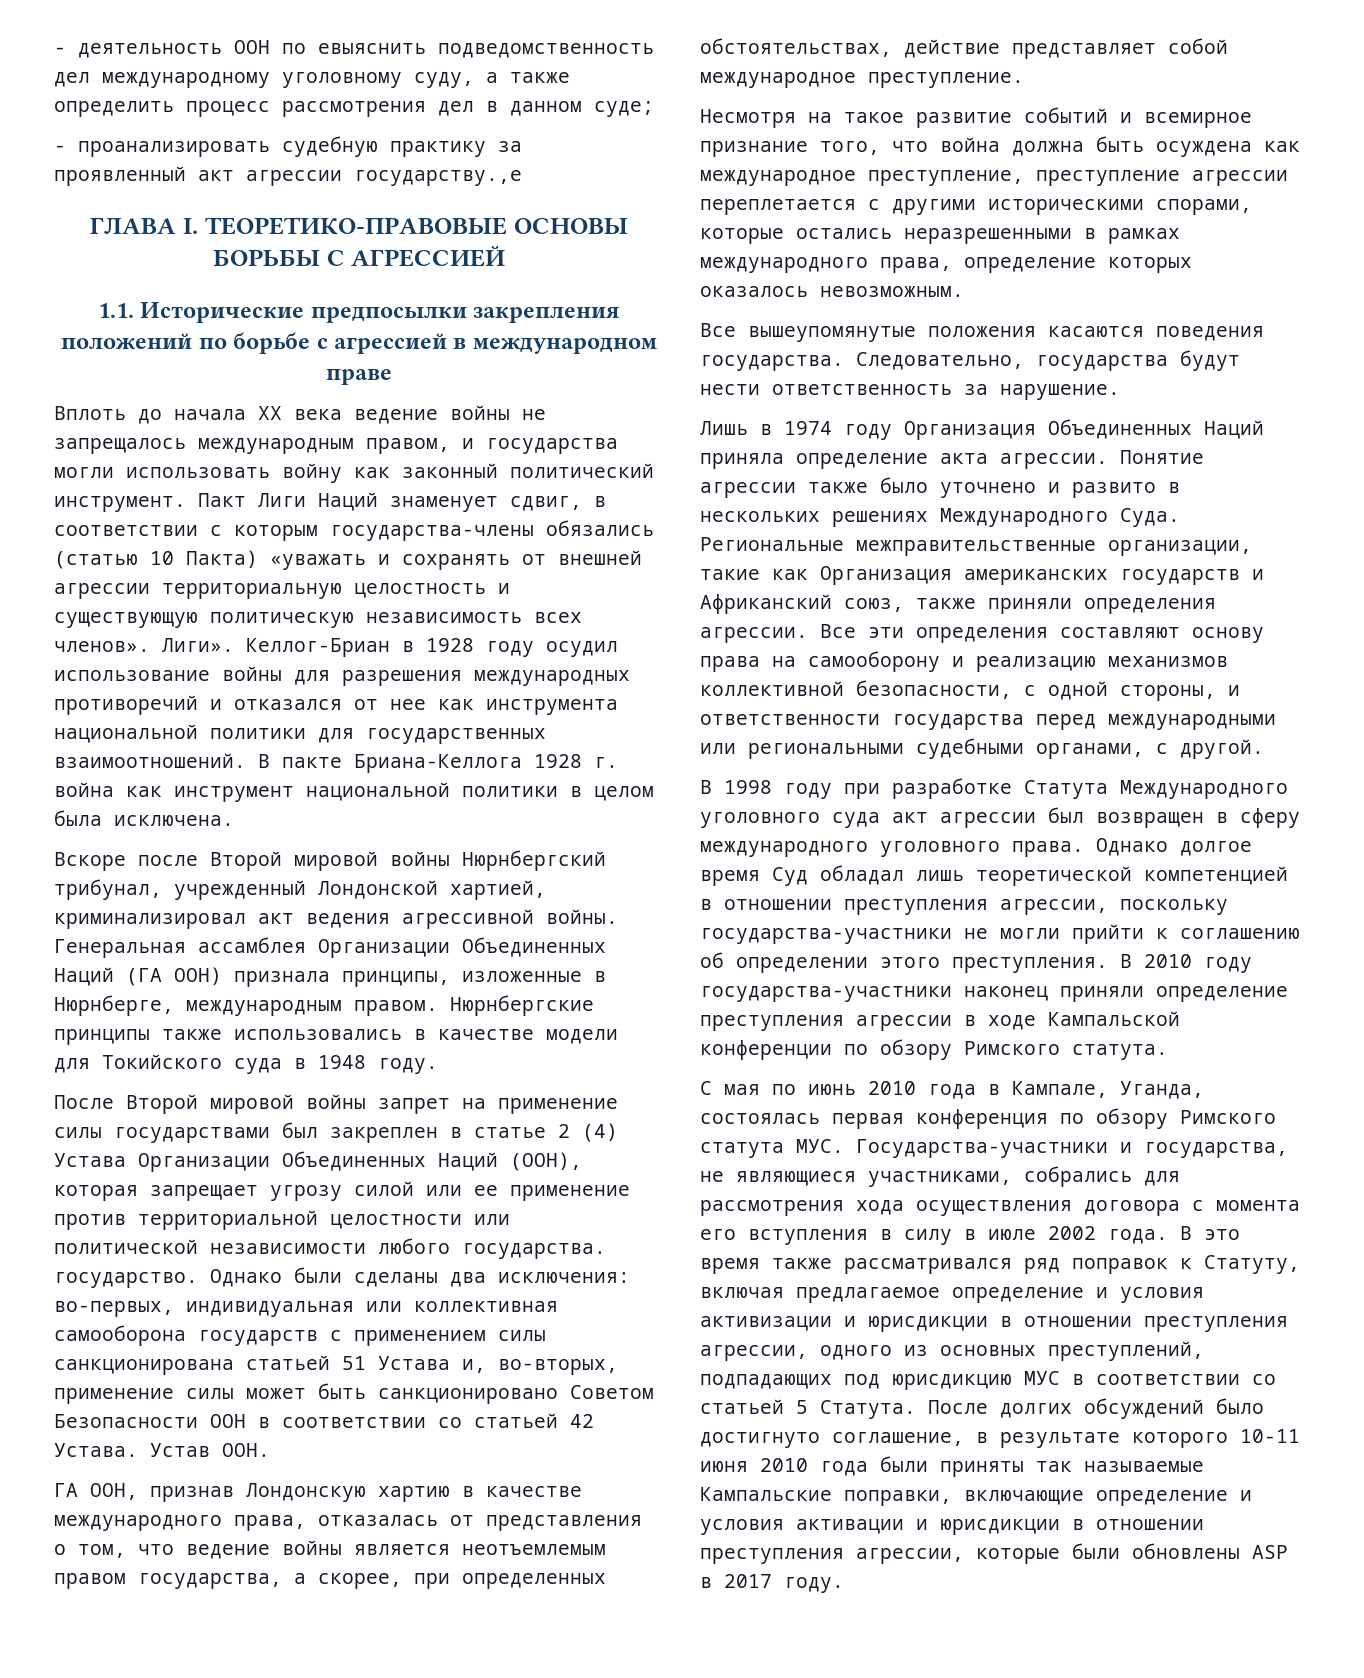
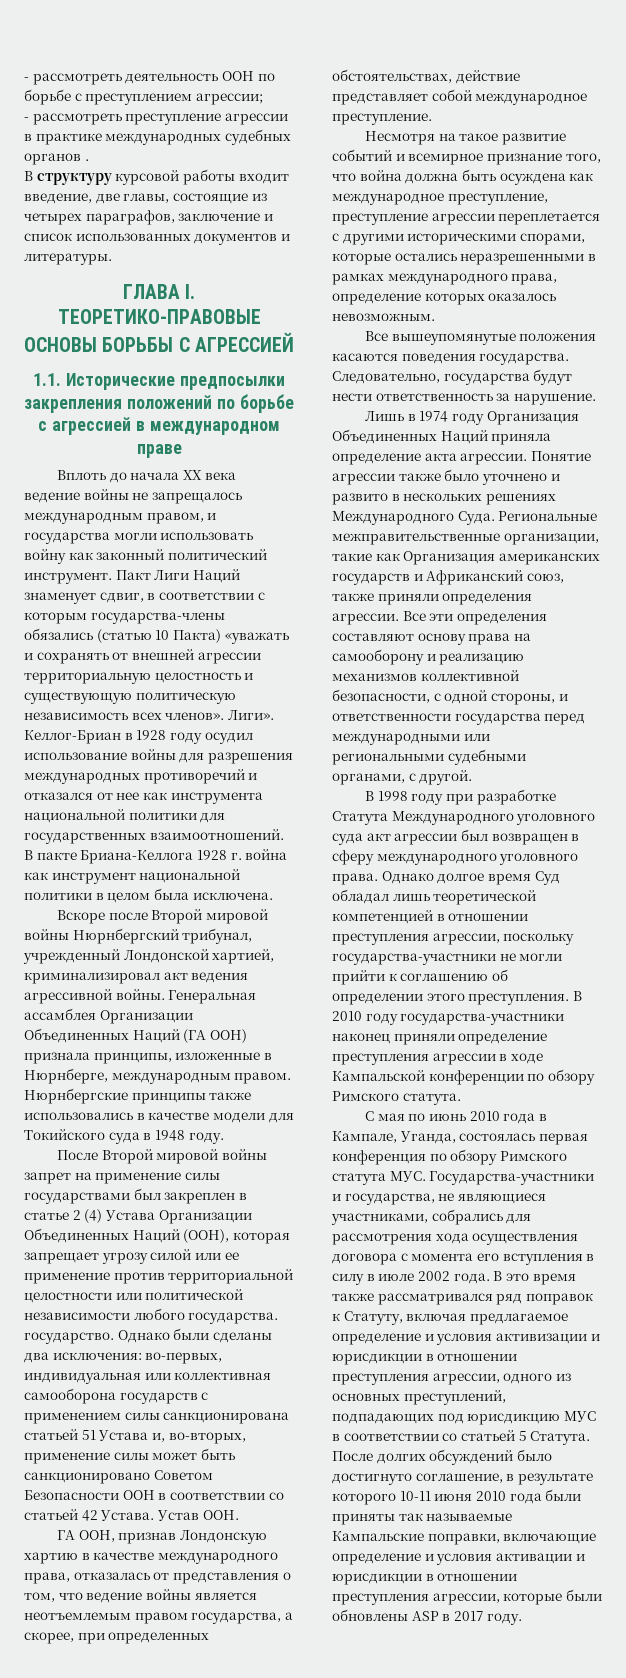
- - деятельность ООН по евыяснить подведомственность дел международному уголовному суду, а также определить процесс рассмотрения дел в данном суде;
- - проанализировать судебную практику за проявленный акт агрессии государству.,е
+ - рассмотреть деятельность ООН по борьбе с преступлением агрессии;
+ - рассмотреть преступление агрессии в практике международных судебных органов .
+ В структуру курсовой работы входит введение, две главы, состоящие из четырех параграфов, заключение и список использованных документов и литературы.

